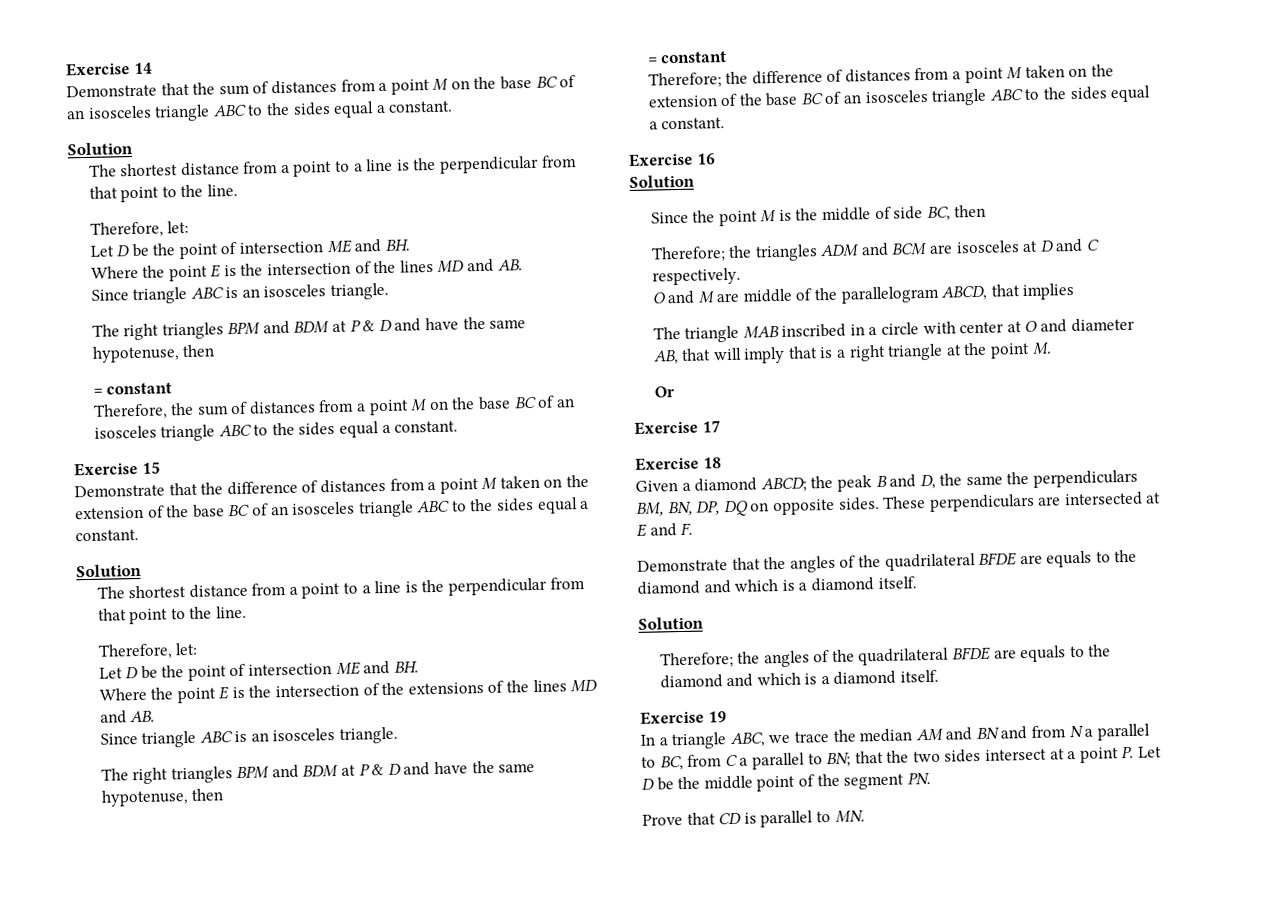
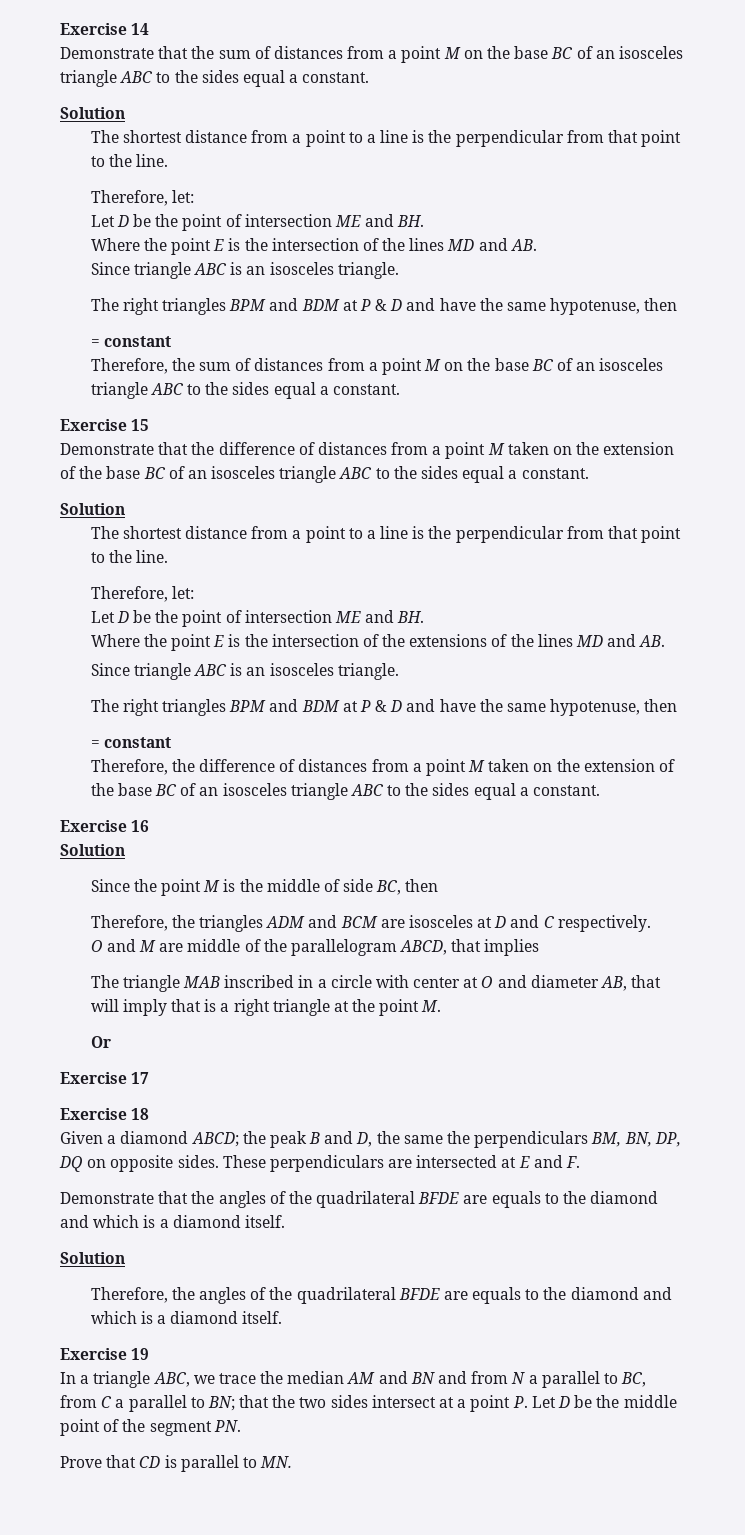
- Therefore; the difference of distances from a point M taken on the extension of the base BC of an isosceles triangle ABC to the sides equal a constant.
+ Therefore, the difference of distances from a point M taken on the extension of the base BC of an isosceles triangle ABC to the sides equal a constant.
- Therefore; the triangles ADM and BCM are isosceles at D and C respectively.
+ Therefore, the triangles ADM and BCM are isosceles at D and C respectively.
- Therefore; the angles of the quadrilateral BFDE are equals to the diamond and which is a diamond itself.
+ Therefore, the angles of the quadrilateral BFDE are equals to the diamond and which is a diamond itself.

